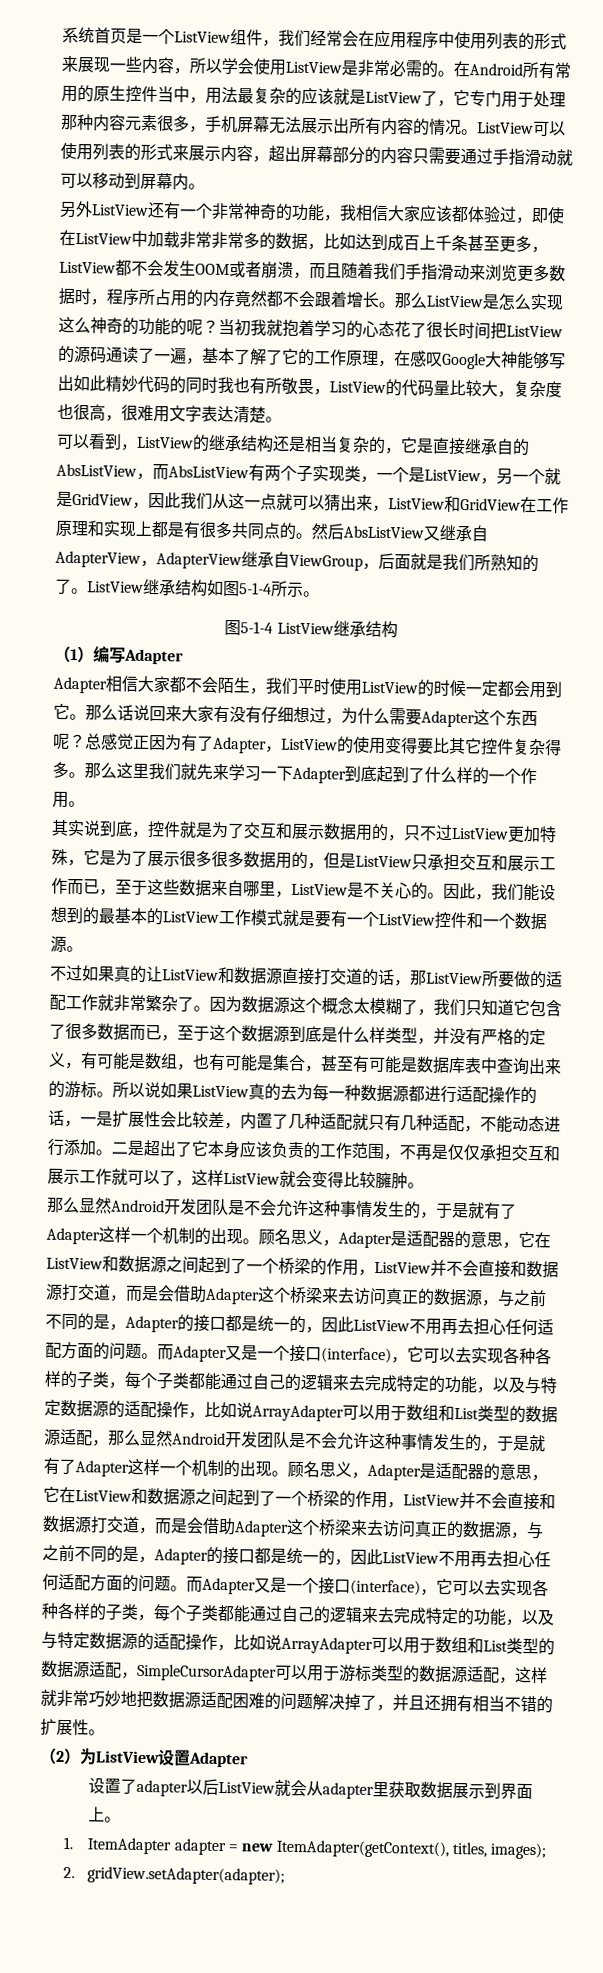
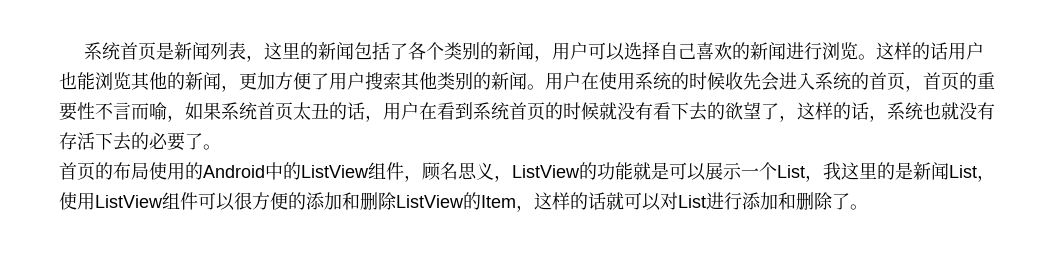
- 系统首页是一个ListView组件，我们经常会在应用程序中使用列表的形式来展现一些内容，所以学会使用ListView是非常必需的。在Android所有常用的原生控件当中，用法最复杂的应该就是ListView了，它专门用于处理那种内容元素很多，手机屏幕无法展示出所有内容的情况。ListView可以使用列表的形式来展示内容，超出屏幕部分的内容只需要通过手指滑动就可以移动到屏幕内。
- 另外ListView还有一个非常神奇的功能，我相信大家应该都体验过，即使在ListView中加载非常非常多的数据，比如达到成百上千条甚至更多，ListView都不会发生OOM或者崩溃，而且随着我们手指滑动来浏览更多数据时，程序所占用的内存竟然都不会跟着增长。那么ListView是怎么实现这么神奇的功能的呢？当初我就抱着学习的心态花了很长时间把ListView的源码通读了一遍，基本了解了它的工作原理，在感叹Google大神能够写出如此精妙代码的同时我也有所敬畏，ListView的代码量比较大，复杂度也很高，很难用文字表达清楚。
- 可以看到，ListView的继承结构还是相当复杂的，它是直接继承自的AbsListView，而AbsListView有两个子实现类，一个是ListView，另一个就是GridView，因此我们从这一点就可以猜出来，ListView和GridView在工作原理和实现上都是有很多共同点的。然后AbsListView又继承自AdapterView，AdapterView继承自ViewGroup，后面就是我们所熟知的了。ListView继承结构如图5-1-4所示。
- 图5-1-4 ListView继承结构
- （1）编写Adapter
- Adapter相信大家都不会陌生，我们平时使用ListView的时候一定都会用到它。那么话说回来大家有没有仔细想过，为什么需要Adapter这个东西呢？总感觉正因为有了Adapter，ListView的使用变得要比其它控件复杂得多。那么这里我们就先来学习一下Adapter到底起到了什么样的一个作用。
- 其实说到底，控件就是为了交互和展示数据用的，只不过ListView更加特殊，它是为了展示很多很多数据用的，但是ListView只承担交互和展示工作而已，至于这些数据来自哪里，ListView是不关心的。因此，我们能设想到的最基本的ListView工作模式就是要有一个ListView控件和一个数据源。
- 不过如果真的让ListView和数据源直接打交道的话，那ListView所要做的适配工作就非常繁杂了。因为数据源这个概念太模糊了，我们只知道它包含了很多数据而已，至于这个数据源到底是什么样类型，并没有严格的定义，有可能是数组，也有可能是集合，甚至有可能是数据库表中查询出来的游标。所以说如果ListView真的去为每一种数据源都进行适配操作的话，一是扩展性会比较差，内置了几种适配就只有几种适配，不能动态进行添加。二是超出了它本身应该负责的工作范围，不再是仅仅承担交互和展示工作就可以了，这样ListView就会变得比较臃肿。
- 那么显然Android开发团队是不会允许这种事情发生的，于是就有了Adapter这样一个机制的出现。顾名思义，Adapter是适配器的意思，它在ListView和数据源之间起到了一个桥梁的作用，ListView并不会直接和数据源打交道，而是会借助Adapter这个桥梁来去访问真正的数据源，与之前不同的是，Adapter的接口都是统一的，因此ListView不用再去担心任何适配方面的问题。而Adapter又是一个接口(interface)，它可以去实现各种各样的子类，每个子类都能通过自己的逻辑来去完成特定的功能，以及与特定数据源的适配操作，比如说ArrayAdapter可以用于数组和List类型的数据源适配，那么显然Android开发团队是不会允许这种事情发生的，于是就有了Adapter这样一个机制的出现。顾名思义，Adapter是适配器的意思，它在ListView和数据源之间起到了一个桥梁的作用，ListView并不会直接和数据源打交道，而是会借助Adapter这个桥梁来去访问真正的数据源，与之前不同的是，Adapter的接口都是统一的，因此ListView不用再去担心任何适配方面的问题。而Adapter又是一个接口(interface)，它可以去实现各种各样的子类，每个子类都能通过自己的逻辑来去完成特定的功能，以及与特定数据源的适配操作，比如说ArrayAdapter可以用于数组和List类型的数据源适配，SimpleCursorAdapter可以用于游标类型的数据源适配，这样就非常巧妙地把数据源适配困难的问题解决掉了，并且还拥有相当不错的扩展性。
- （2）为ListView设置Adapter
- 设置了adapter以后ListView就会从adapter里获取数据展示到界面上。
- 1. ItemAdapter adapter = new ItemAdapter(getContext(), titles, images);
- 2. gridView.setAdapter(adapter);
+ 系统首页是新闻列表，这里的新闻包括了各个类别的新闻，用户可以选择自己喜欢的新闻进行浏览。这样的话用户也能浏览其他的新闻，更加方便了用户搜索其他类别的新闻。用户在使用系统的时候收先会进入系统的首页，首页的重要性不言而喻，如果系统首页太丑的话，用户在看到系统首页的时候就没有看下去的欲望了，这样的话，系统也就没有存活下去的必要了。
+ 首页的布局使用的Android中的ListView组件，顾名思义，ListView的功能就是可以展示一个List，我这里的是新闻List，使用ListView组件可以很方便的添加和删除ListView的Item，这样的话就可以对List进行添加和删除了。

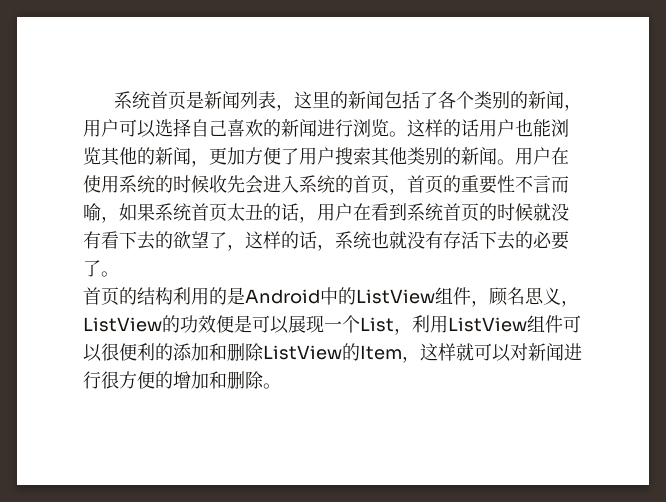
- 首页的布局使用的Android中的ListView组件，顾名思义，ListView的功能就是可以展示一个List，我这里的是新闻List，使用ListView组件可以很方便的添加和删除ListView的Item，这样的话就可以对List进行添加和删除了。
+ 首页的结构利用的是Android中的ListView组件，顾名思义，ListView的功效便是可以展现一个List，利用ListView组件可以很便利的添加和删除ListView的Item，这样就可以对新闻进行很方便的增加和删除。

